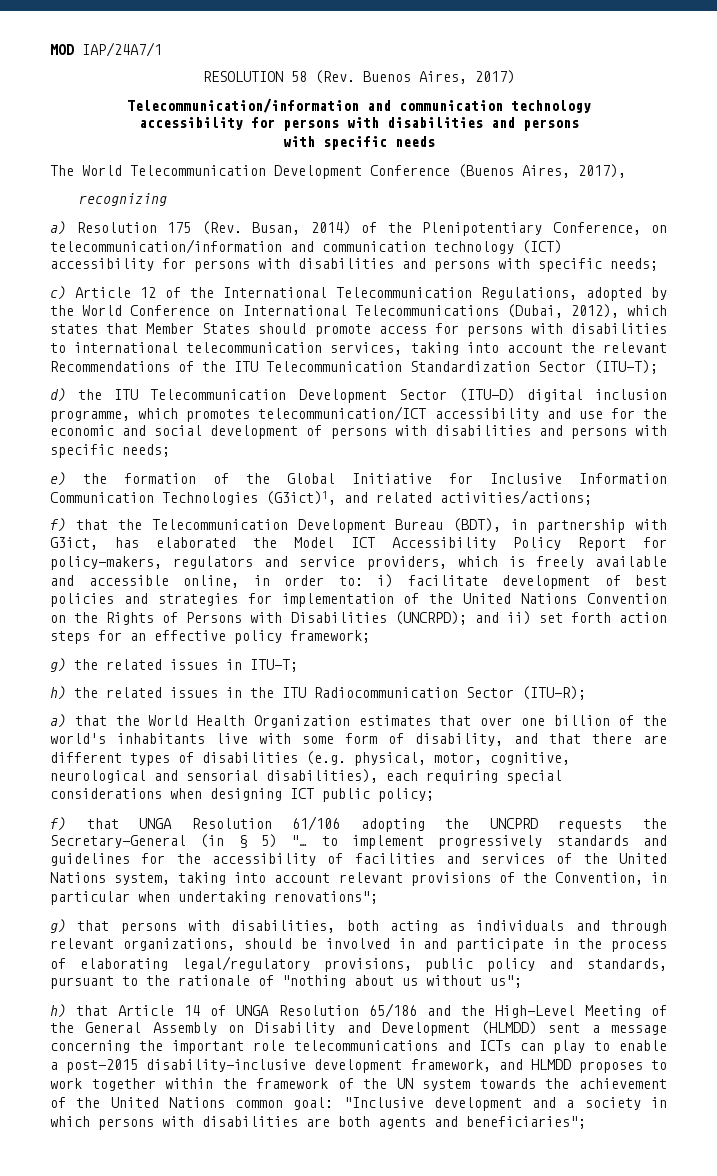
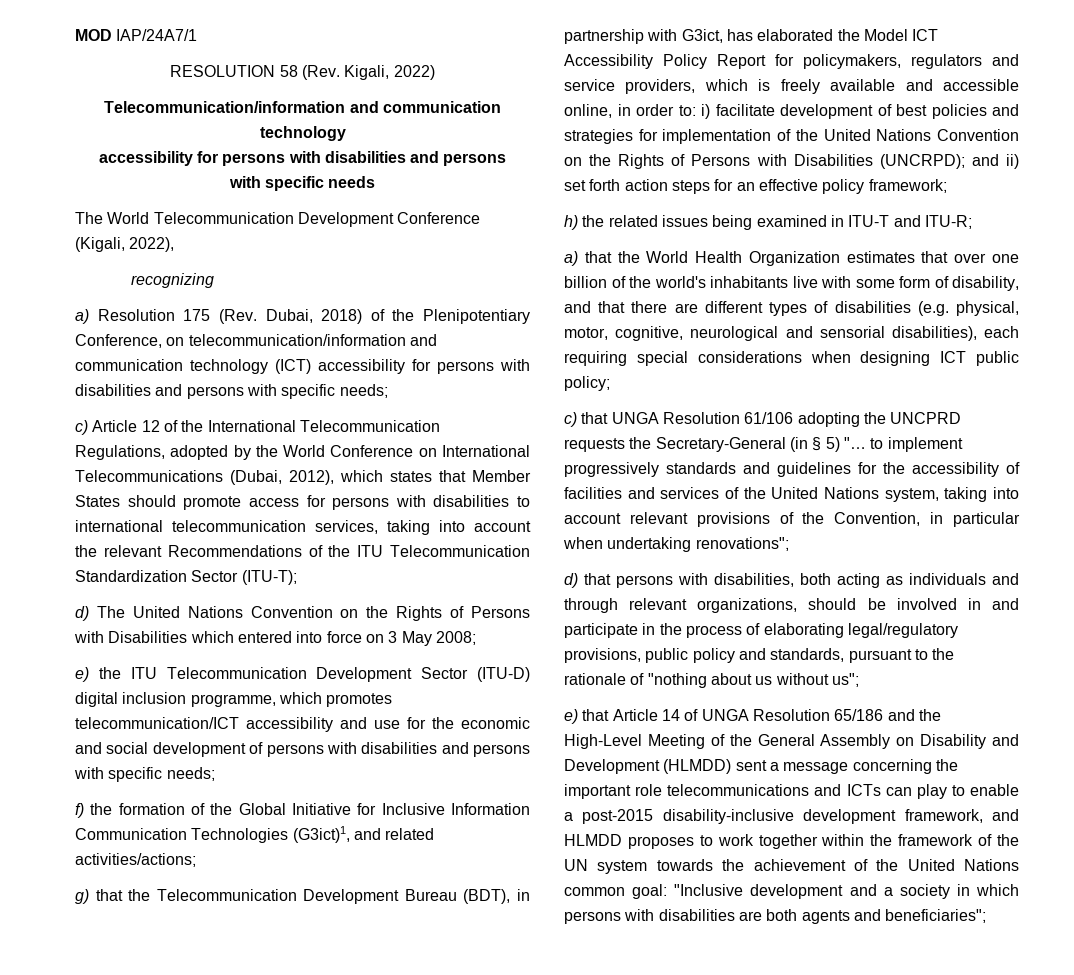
- RESOLUTION 58 (Rev. Buenos Aires, 2017)
+ RESOLUTION 58 (Rev. Kigali, 2022)
- The World Telecommunication Development Conference (Buenos Aires, 2017),
+ The World Telecommunication Development Conference (Kigali, 2022),
- a) Resolution 175 (Rev. Busan, 2014) of the Plenipotentiary Conference, on telecommunication/information and communication technology (ICT) accessibility for persons with disabilities and persons with specific needs;
+ a) Resolution 175 (Rev. Dubai, 2018) of the Plenipotentiary Conference, on telecommunication/information and communication technology (ICT) accessibility for persons with disabilities and persons with specific needs;
- d) the ITU Telecommunication Development Sector (ITU-D) digital inclusion programme, which promotes telecommunication/ICT accessibility and use for the economic and social development of persons with disabilities and persons with specific needs;
+ d) The United Nations Convention on the Rights of Persons with Disabilities which entered into force on 3 May 2008;
+ e) the ITU Telecommunication Development Sector (ITU-D) digital inclusion programme, which promotes telecommunication/ICT accessibility and use for the economic and social development of persons with disabilities and persons with specific needs;
- e) the formation of the Global Initiative for Inclusive Information Communication Technologies (G3ict)1, and related activities/actions;
+ f) the formation of the Global Initiative for Inclusive Information Communication Technologies (G3ict)1, and related activities/actions;
- f) that the Telecommunication Development Bureau (BDT), in partnership with G3ict, has elaborated the Model ICT Accessibility Policy Report for policy-makers, regulators and service providers, which is freely available and accessible online, in order to:
+ g) that the Telecommunication Development Bureau (BDT), in partnership with G3ict, has elaborated the Model ICT Accessibility Policy Report for policymakers, regulators and service providers, which is freely available and accessible online, in order to:
- g) the related issues in ITU-T;
- h) the related issues in the ITU Radiocommunication Sector (ITU-R);
+ h) the related issues being examined in ITU-T and ITU-R;
- f) that UNGA Resolution 61/106 adopting the UNCPRD requests the Secretary-General (in § 5) "… to implement progressively standards and guidelines for the accessibility of facilities and services of the United Nations system, taking into account relevant provisions of the Convention, in particular when undertaking renovations";
+ c) that UNGA Resolution 61/106 adopting the UNCPRD requests the Secretary-General (in § 5) "… to implement progressively standards and guidelines for the accessibility of facilities and services of the United Nations system, taking into account relevant provisions of the Convention, in particular when undertaking renovations";
- g) that persons with disabilities, both acting as individuals and through relevant organizations, should be involved in and participate in the process of elaborating legal/regulatory provisions, public policy and standards, pursuant to the rationale of "nothing about us without us";
+ d) that persons with disabilities, both acting as individuals and through relevant organizations, should be involved in and participate in the process of elaborating legal/regulatory provisions, public policy and standards, pursuant to the rationale of "nothing about us without us";
- h) that Article 14 of UNGA Resolution 65/186 and the High-Level Meeting of the General Assembly on Disability and Development (HLMDD) sent a message concerning the important role telecommunications and ICTs can play to enable a post-2015 disability-inclusive development framework, and HLMDD proposes to work together within the framework of the UN system towards the achievement of the United Nations common goal:
+ e) that Article 14 of UNGA Resolution 65/186 and the High-Level Meeting of the General Assembly on Disability and Development (HLMDD) sent a message concerning the important role telecommunications and ICTs can play to enable a post-2015 disability-inclusive development framework, and HLMDD proposes to work together within the framework of the UN system towards the achievement of the United Nations common goal:

